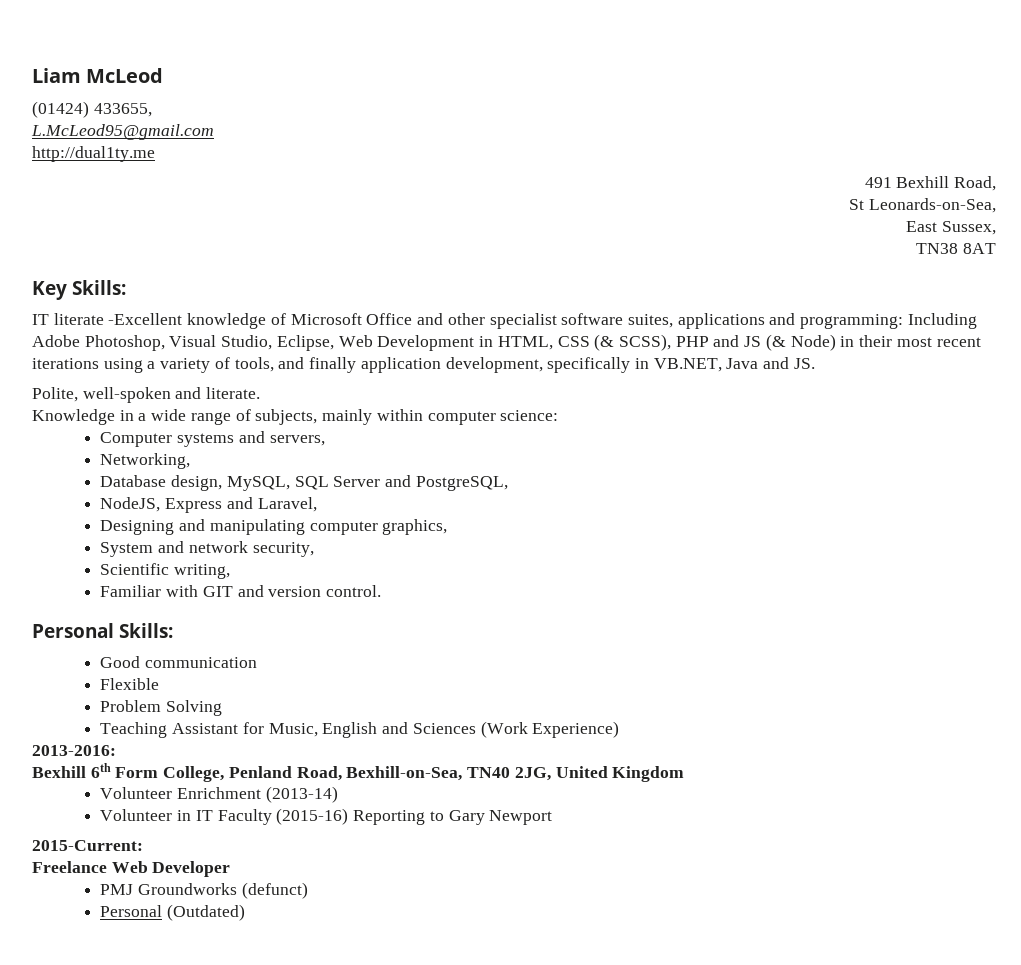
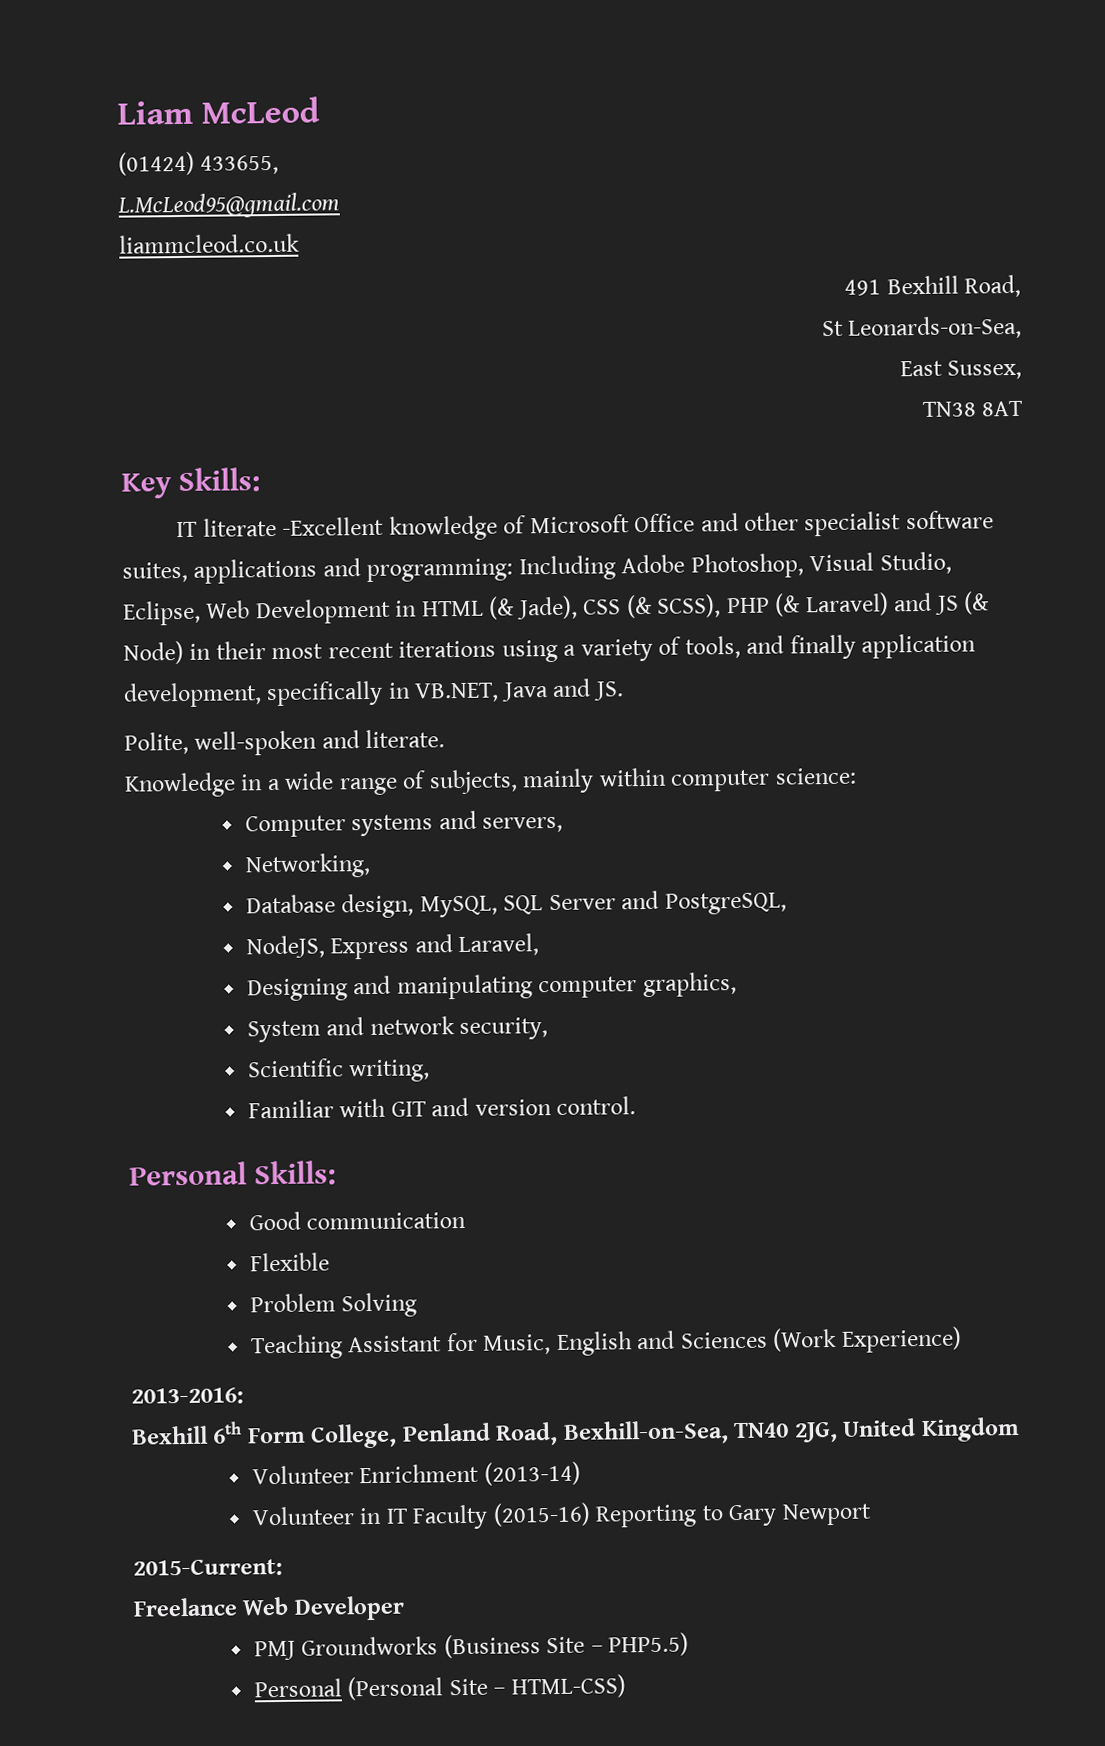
- http://dual1ty.me
+ liammcleod.co.uk
- IT literate -Excellent knowledge of Microsoft Office and other specialist software suites, applications and programming: Including Adobe Photoshop, Visual Studio, Eclipse, Web Development in HTML, CSS (& SCSS), PHP and JS (& Node) in their most recent iterations using a variety of tools, and finally application development, specifically in VB.NET, Java and JS.
+ IT literate -Excellent knowledge of Microsoft Office and other specialist software suites, applications and programming: Including Adobe Photoshop, Visual Studio, Eclipse, Web Development in HTML (& Jade), CSS (& SCSS), PHP (& Laravel) and JS (& Node) in their most recent iterations using a variety of tools, and finally application development, specifically in VB.NET, Java and JS.
- PMJ Groundworks (defunct)
- Personal (Outdated)
+ PMJ Groundworks (Business Site – PHP5.5)
+ Personal (Personal Site – HTML-CSS)

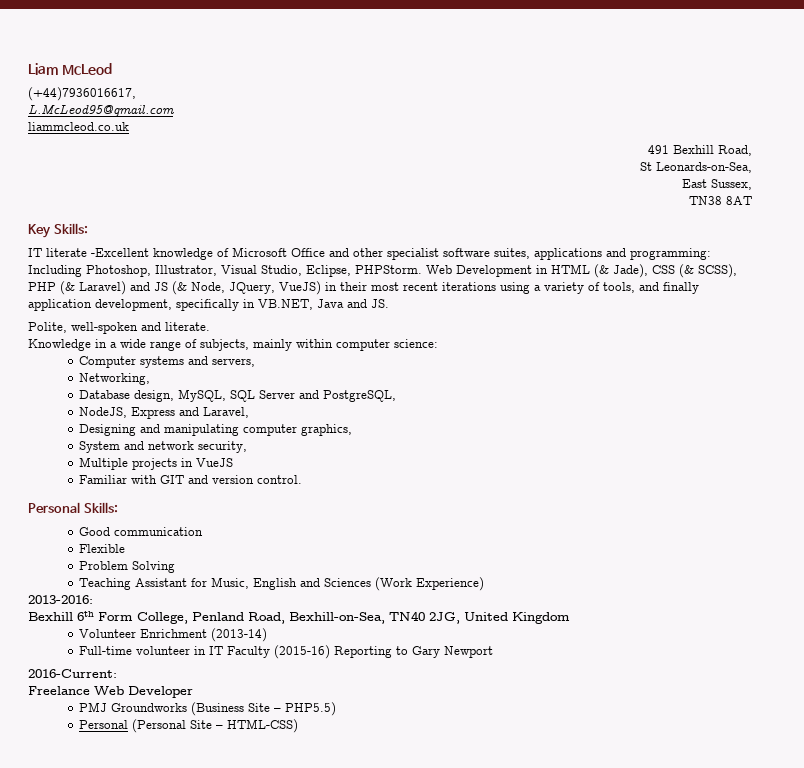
- (01424) 433655,
+ (+44)7936016617,
- IT literate -Excellent knowledge of Microsoft Office and other specialist software suites, applications and programming: Including Adobe Photoshop, Visual Studio, Eclipse, Web Development in HTML (& Jade), CSS (& SCSS), PHP (& Laravel) and JS (& Node) in their most recent iterations using a variety of tools, and finally application development, specifically in VB.NET, Java and JS.
+ IT literate -Excellent knowledge of Microsoft Office and other specialist software suites, applications and programming: Including Photoshop, Illustrator, Visual Studio, Eclipse, PHPStorm. Web Development in HTML (& Jade), CSS (& SCSS), PHP (& Laravel) and JS (& Node, JQuery, VueJS) in their most recent iterations using a variety of tools, and finally application development, specifically in VB.NET, Java and JS.
- Scientific writing,
+ Multiple projects in VueJS
- Volunteer in IT Faculty (2015-16) Reporting to Gary Newport
+ Full-time volunteer in IT Faculty (2015-16) Reporting to Gary Newport
- 2015-Current:
+ 2016-Current:

